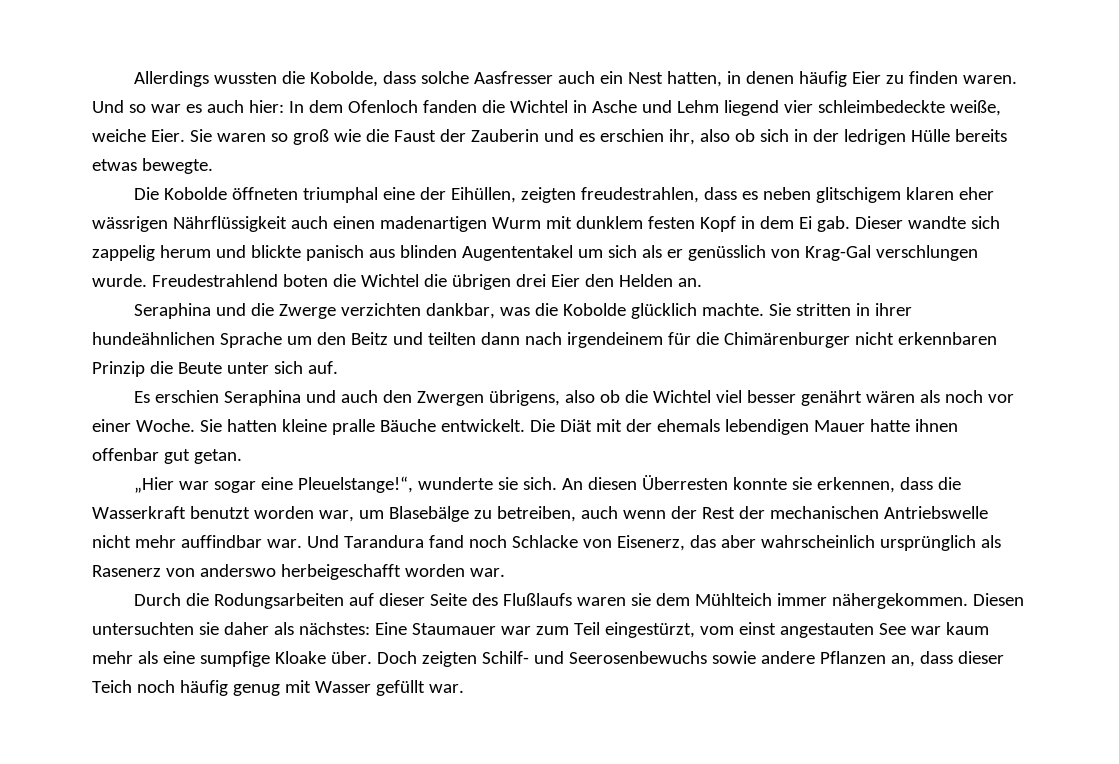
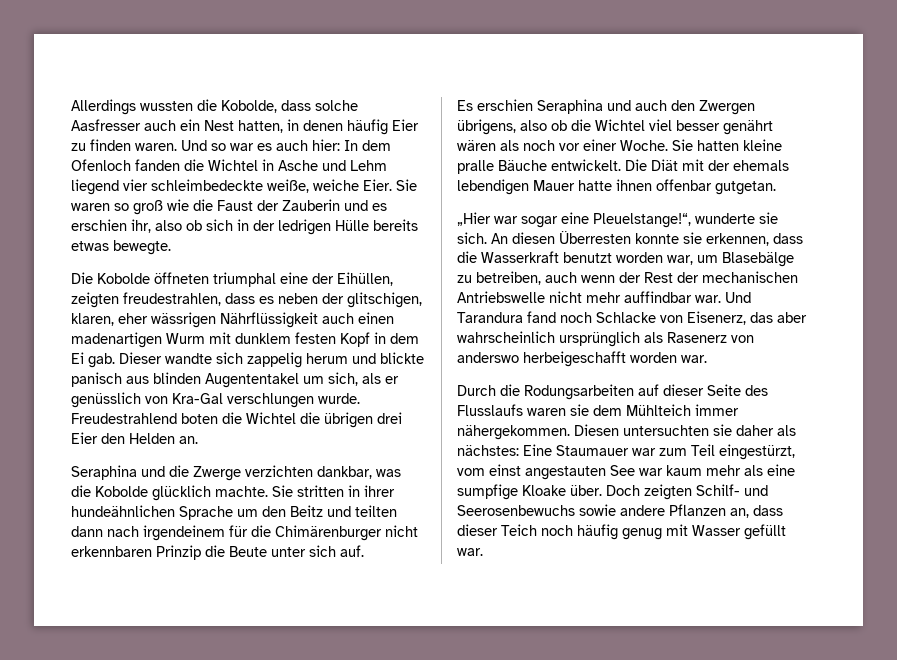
- Die Kobolde öffneten triumphal eine der Eihüllen, zeigten freudestrahlen, dass es neben glitschigem klaren eher wässrigen Nährflüssigkeit auch einen madenartigen Wurm mit dunklem festen Kopf in dem Ei gab.
+ Die Kobolde öffneten triumphal eine der Eihüllen, zeigten freudestrahlen, dass es neben der glitschigen, klaren, eher wässrigen Nährflüssigkeit auch einen madenartigen Wurm mit dunklem festen Kopf in dem Ei gab.
- Dieser wandte sich zappelig herum und blickte panisch aus blinden Augententakel um sich als er genüsslich von Krag-Gal verschlungen wurde.
+ Dieser wandte sich zappelig herum und blickte panisch aus blinden Augententakel um sich, als er genüsslich von Kra-Gal verschlungen wurde.
- Die Diät mit der ehemals lebendigen Mauer hatte ihnen offenbar gut getan.
+ Die Diät mit der ehemals lebendigen Mauer hatte ihnen offenbar gutgetan.
- Durch die Rodungsarbeiten auf dieser Seite des Flußlaufs waren sie dem Mühlteich immer nähergekommen.
+ Durch die Rodungsarbeiten auf dieser Seite des Flusslaufs waren sie dem Mühlteich immer nähergekommen.

